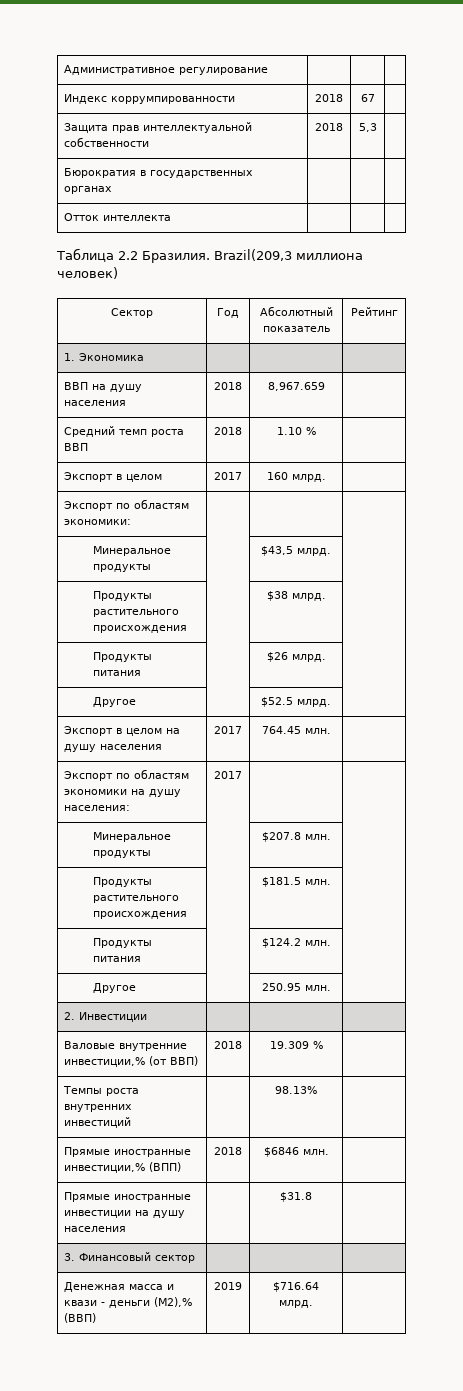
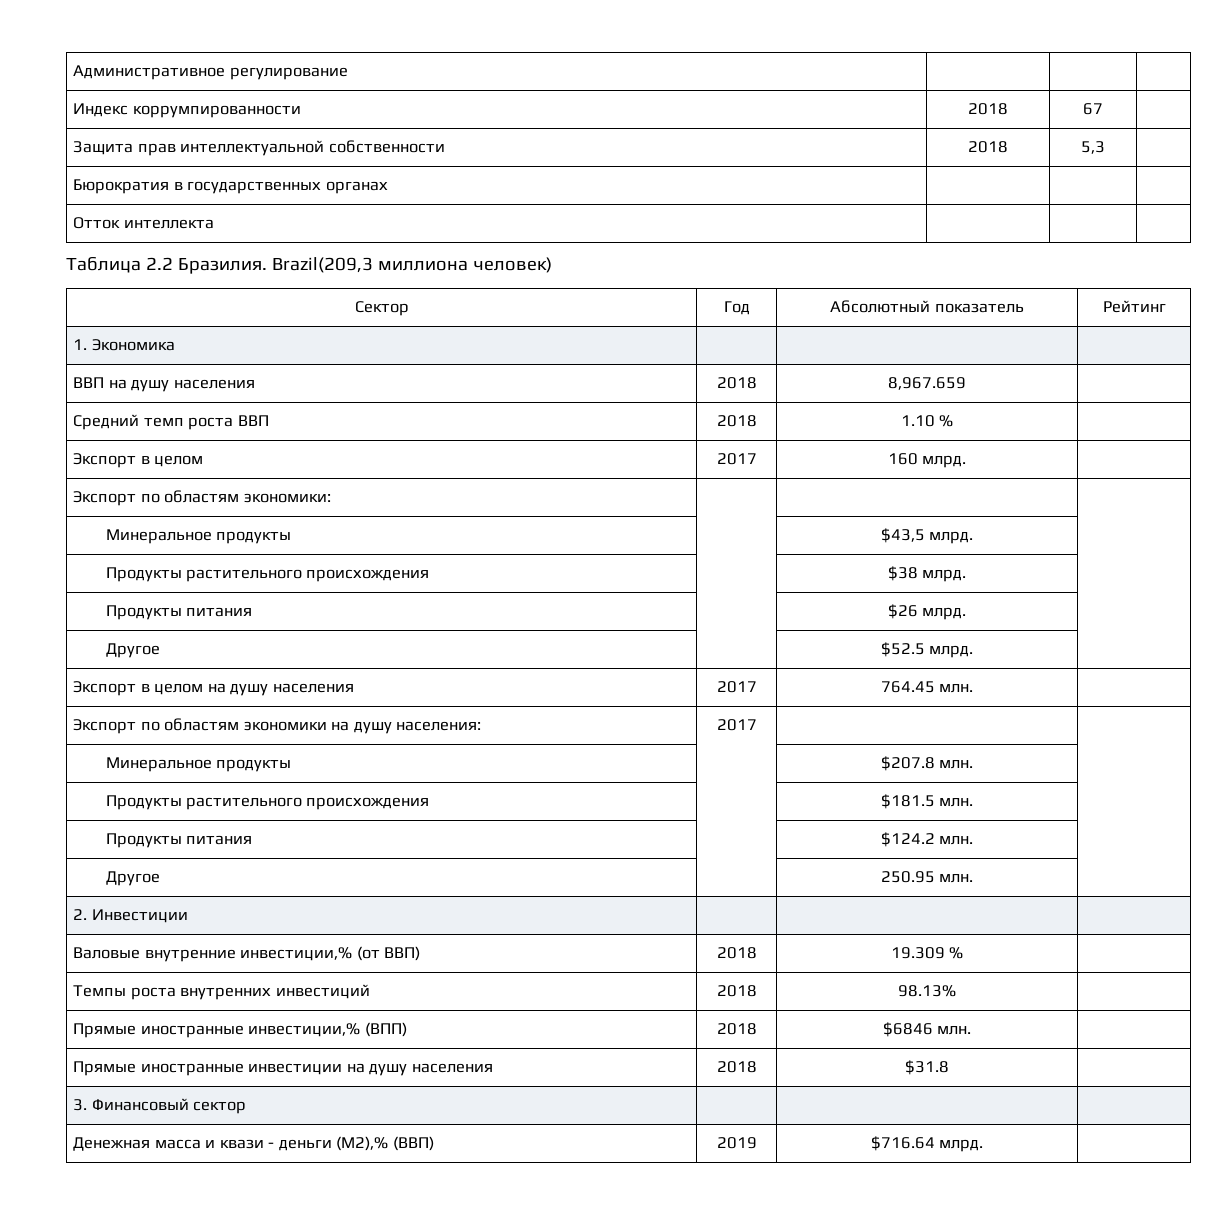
- Темпы роста внутренних инвестиций | | 98.13% |
+ Темпы роста внутренних инвестиций | 2018 | 98.13% |
- Прямые иностранные инвестиции на душу населения | | $31.8 |
+ Прямые иностранные инвестиции на душу населения | 2018 | $31.8 |

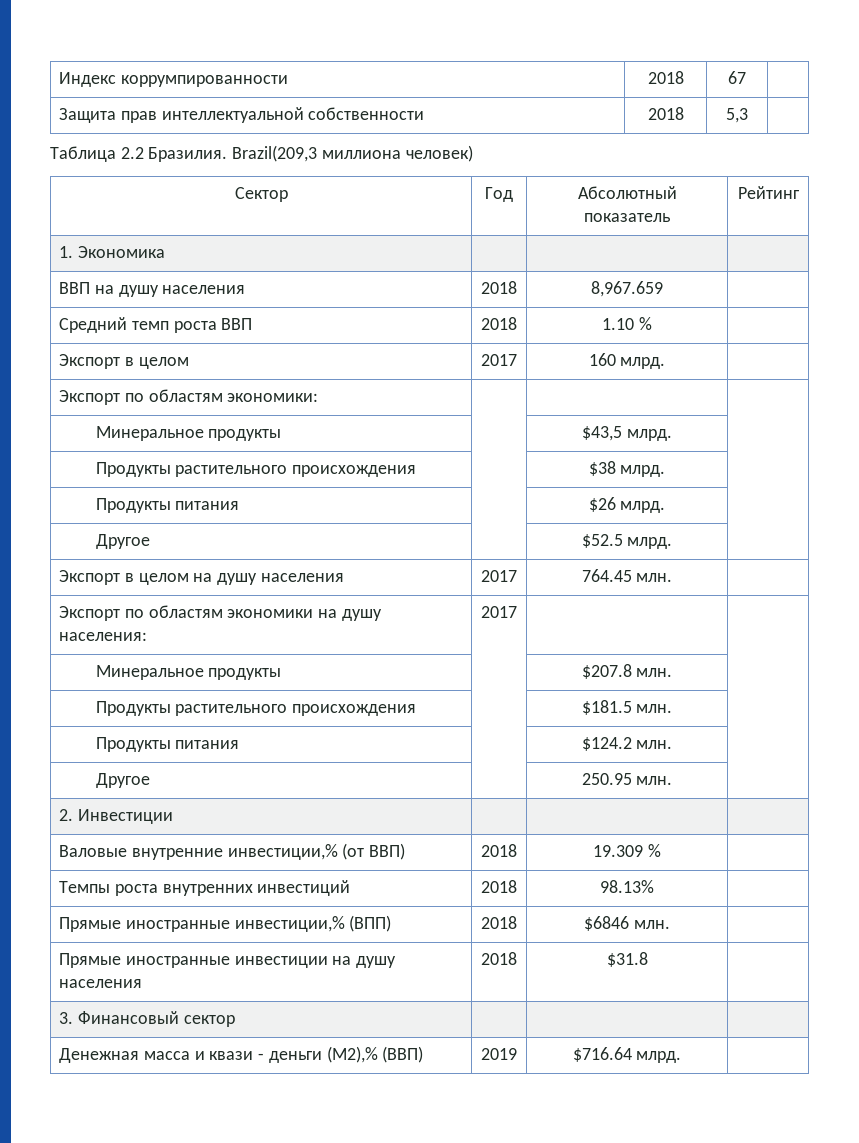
- Административное регулирование | | |
- Бюрократия в государственных органах | | |
- Отток интеллекта | | |

